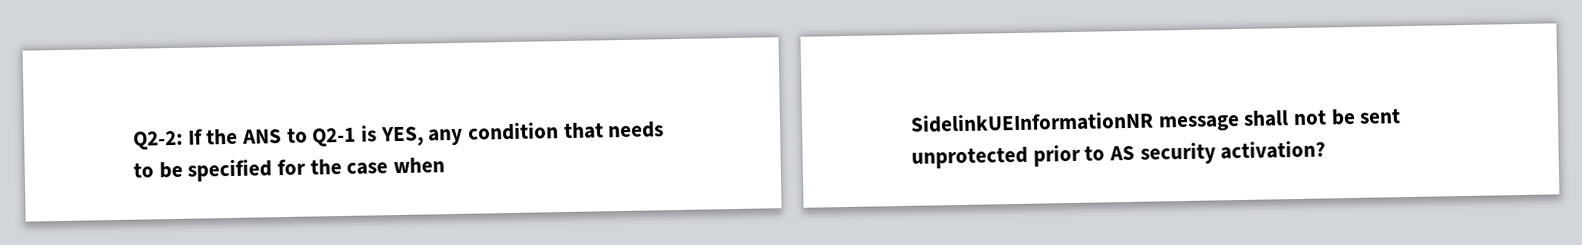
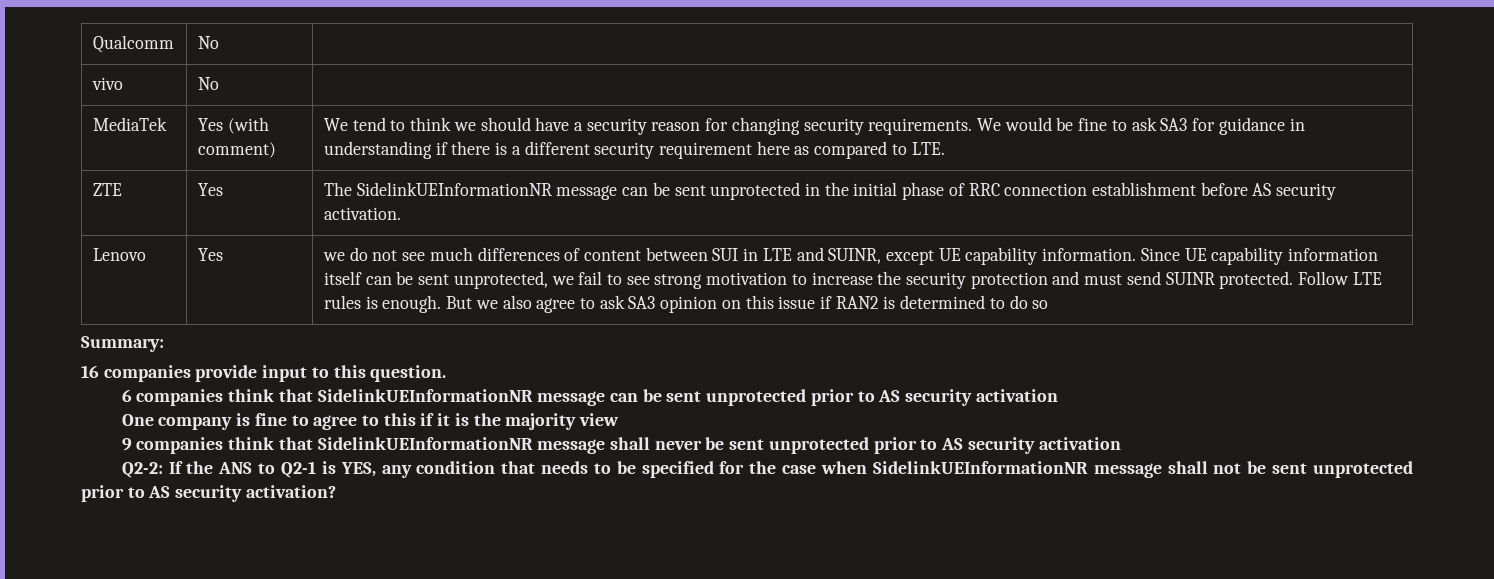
+ Qualcomm | No |
+ vivo | No |
+ MediaTek | Yes (with comment) | We tend to think we should have a security reason for changing security requirements. We would be fine to ask SA3 for guidance in understanding if there is a different security requirement here as compared to LTE.
+ ZTE | Yes | The SidelinkUEInformationNR message can be sent unprotected in the initial phase of RRC connection establishment before AS security activation.
+ Lenovo | Yes | we do not see much differences of content between SUI in LTE and SUINR, except UE capability information. Since UE capability information itself can be sent unprotected, we fail to see strong motivation to increase the security protection and must send SUINR protected. Follow LTE rules is enough. But we also agree to ask SA3 opinion on this issue if RAN2 is determined to do so
+ Summary:
+ 16 companies provide input to this question.
+ 6 companies think that SidelinkUEInformationNR message can be sent unprotected prior to AS security activation
+ One company is fine to agree to this if it is the majority view
+ 9 companies think that SidelinkUEInformationNR message shall never be sent unprotected prior to AS security activation

